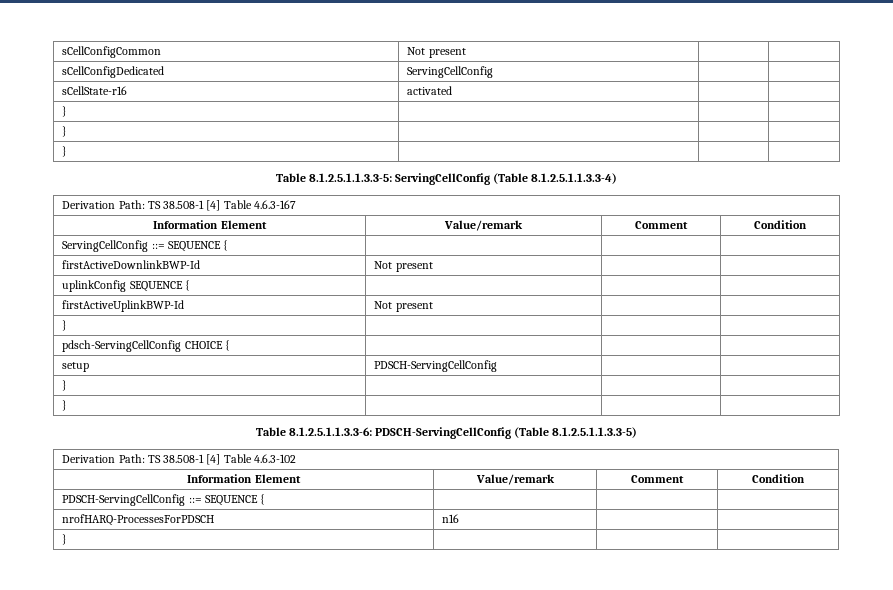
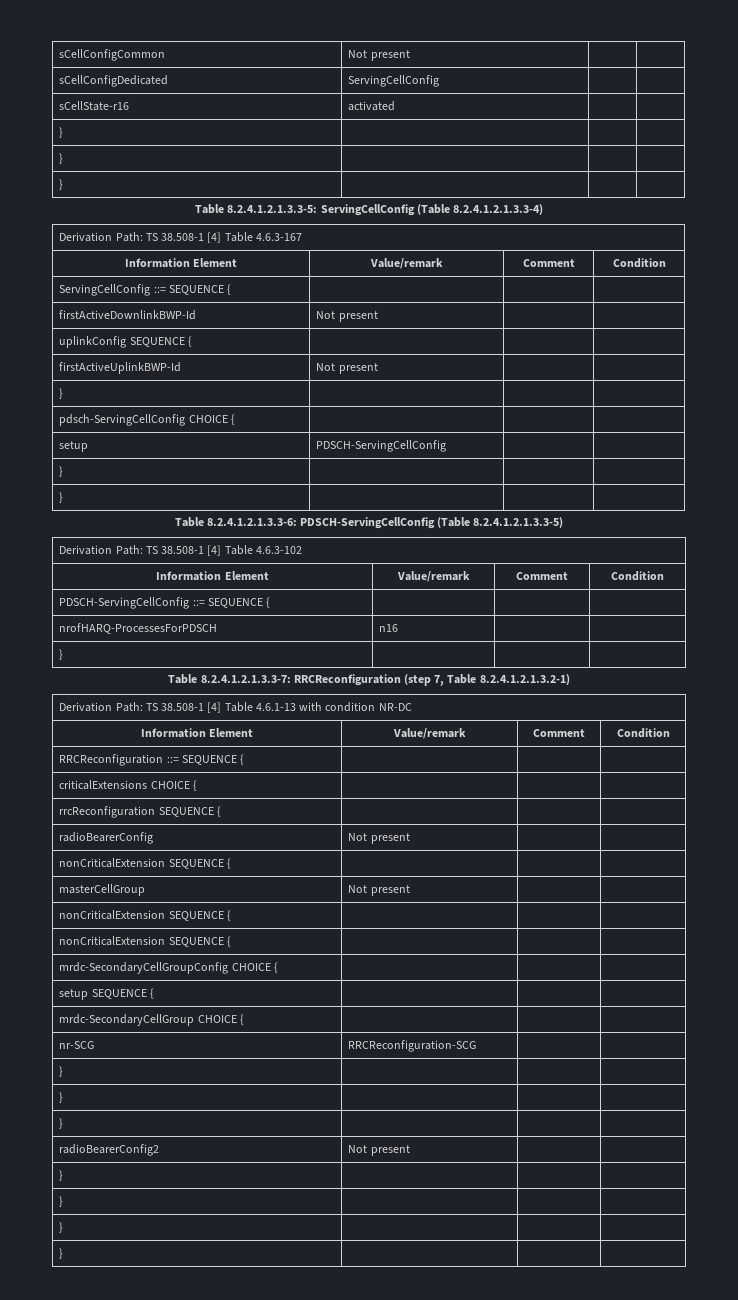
- Table 8.1.2.5.1.1.3.3-5: ServingCellConfig (Table 8.1.2.5.1.1.3.3-4)
+ Table 8.2.4.1.2.1.3.3-5: ServingCellConfig (Table 8.2.4.1.2.1.3.3-4)
- Table 8.1.2.5.1.1.3.3-6: PDSCH-ServingCellConfig (Table 8.1.2.5.1.1.3.3-5)
+ Table 8.2.4.1.2.1.3.3-6: PDSCH-ServingCellConfig (Table 8.2.4.1.2.1.3.3-5)
+ Table 8.2.4.1.2.1.3.3-7: RRCReconfiguration (step 7, Table 8.2.4.1.2.1.3.2-1)
+ Derivation Path: TS 38.508-1 [4] Table 4.6.1-13 with condition NR-DC
+ Information Element | Value/remark | Comment | Condition
+ RRCReconfiguration ::= SEQUENCE { | | |
+ criticalExtensions CHOICE { | | |
+ rrcReconfiguration SEQUENCE { | | |
+ radioBearerConfig | Not present | |
+ nonCriticalExtension SEQUENCE { | | |
+ masterCellGroup | Not present | |
+ nonCriticalExtension SEQUENCE { | | |
+ nonCriticalExtension SEQUENCE { | | |
+ mrdc-SecondaryCellGroupConfig CHOICE { | | |
+ setup SEQUENCE { | | |
+ mrdc-SecondaryCellGroup CHOICE { | | |
+ nr-SCG | RRCReconfiguration-SCG | |
+ } | | |
+ } | | |
+ } | | |
+ radioBearerConfig2 | Not present | |
+ } | | |
+ } | | |
+ } | | |
+ } | | |

